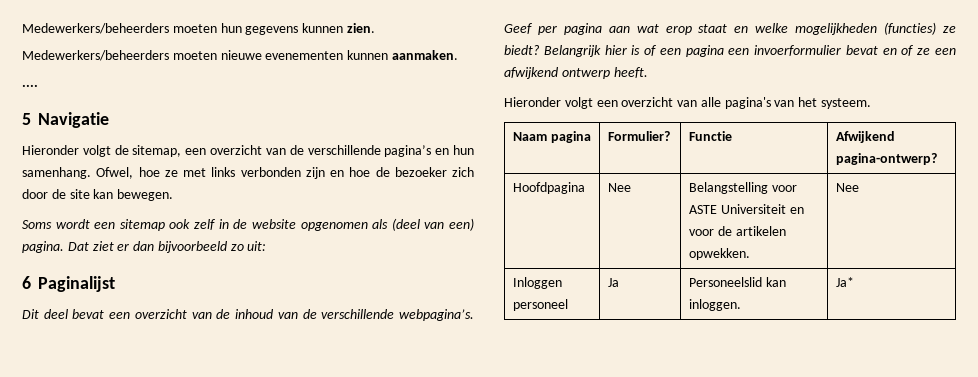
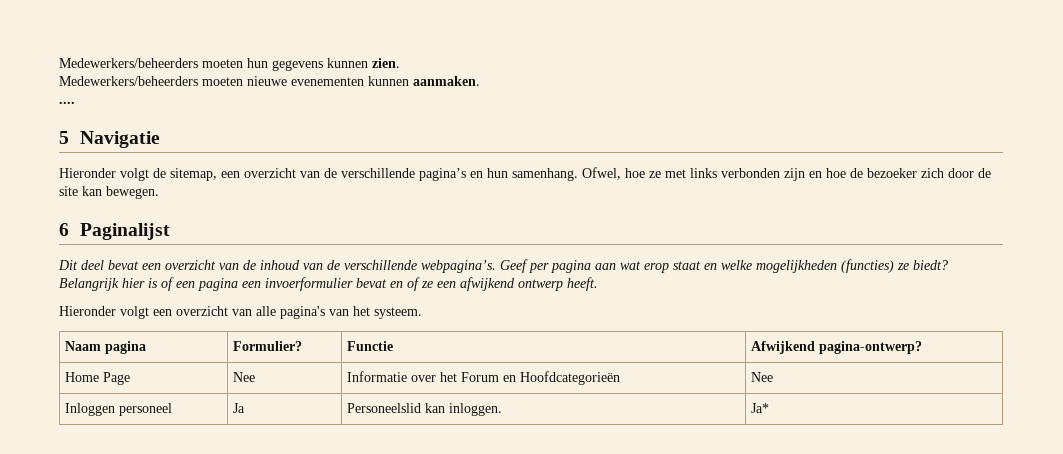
- Soms wordt een sitemap ook zelf in de website opgenomen als (deel van een) pagina. Dat ziet er dan bijvoorbeeld zo uit:
- Hoofdpagina | Nee | Belangstelling voor ASTE Universiteit en voor de artikelen opwekken. | Nee
+ Home Page | Nee | Informatie over het Forum en Hoofdcategorieën | Nee

